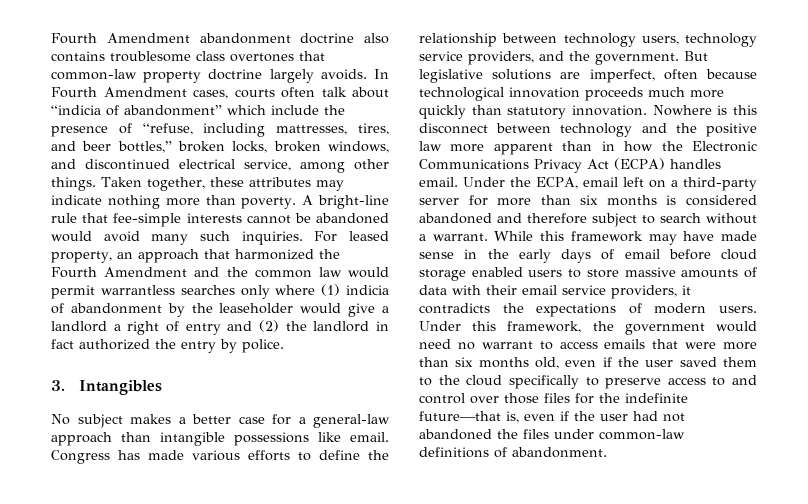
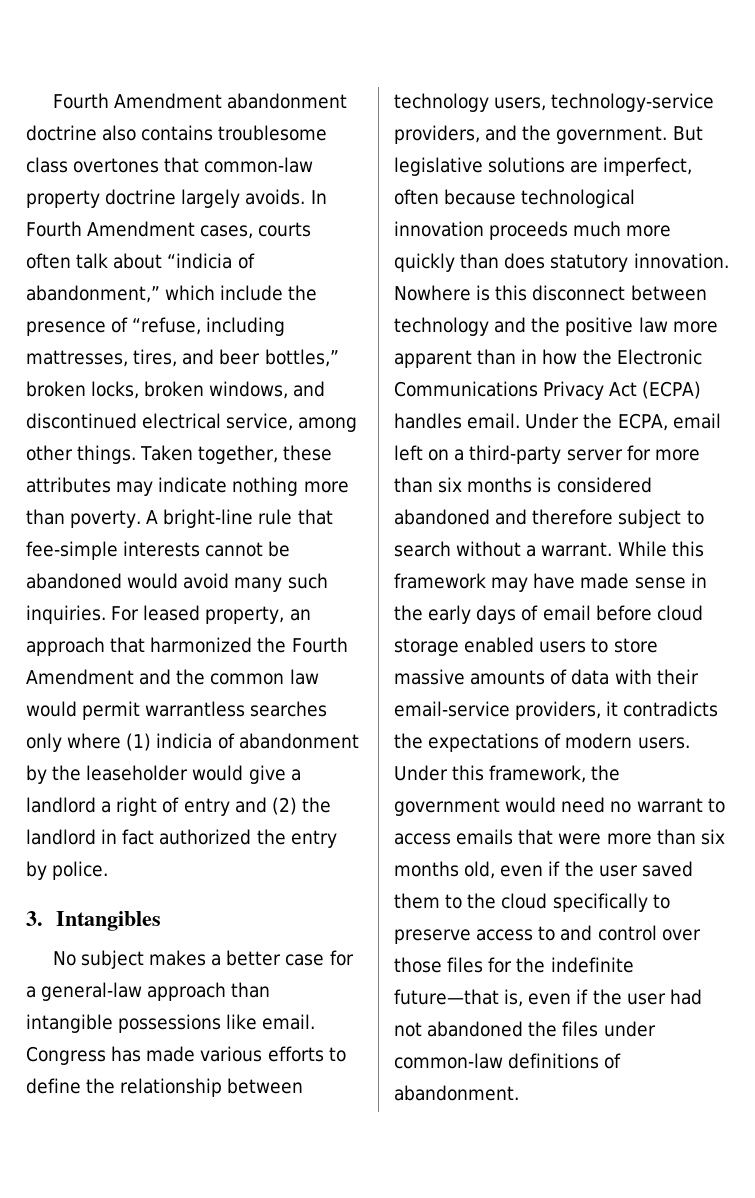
- In Fourth Amendment cases, courts often talk about “indicia of abandonment” which include the presence of “refuse, including mattresses, tires, and beer bottles,” broken locks, broken windows, and discontinued electrical service, among other things.
+ In Fourth Amendment cases, courts often talk about “indicia of abandonment,” which include the presence of “refuse, including mattresses, tires, and beer bottles,” broken locks, broken windows, and discontinued electrical service, among other things.
- Congress has made various efforts to define the relationship between technology users, technology service providers, and the government.
+ Congress has made various efforts to define the relationship between technology users, technology-service providers, and the government.
- But legislative solutions are imperfect, often because technological innovation proceeds much more quickly than statutory innovation.
+ But legislative solutions are imperfect, often because technological innovation proceeds much more quickly than does statutory innovation.
- While this framework may have made sense in the early days of email before cloud storage enabled users to store massive amounts of data with their email service providers, it contradicts the expectations of modern users.
+ While this framework may have made sense in the early days of email before cloud storage enabled users to store massive amounts of data with their email-service providers, it contradicts the expectations of modern users.

